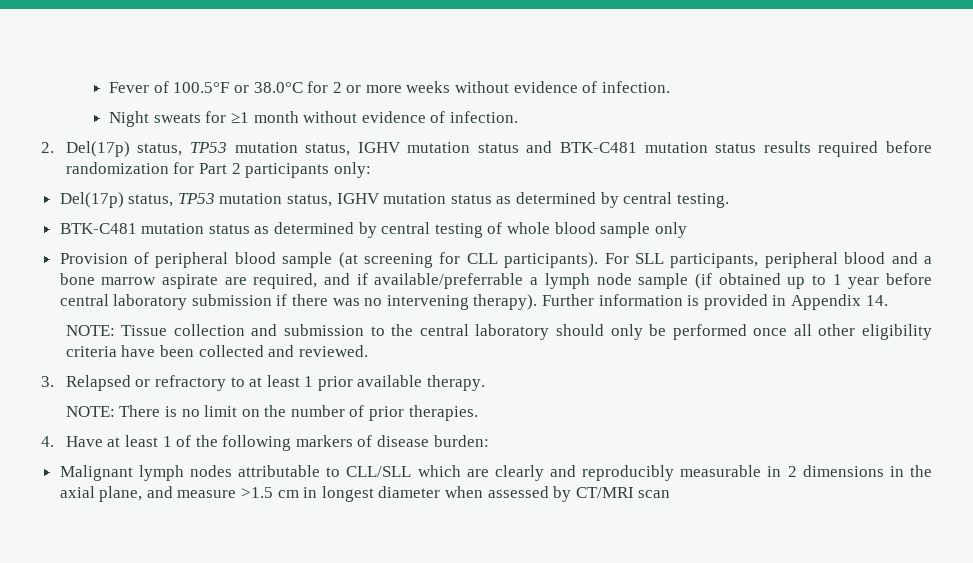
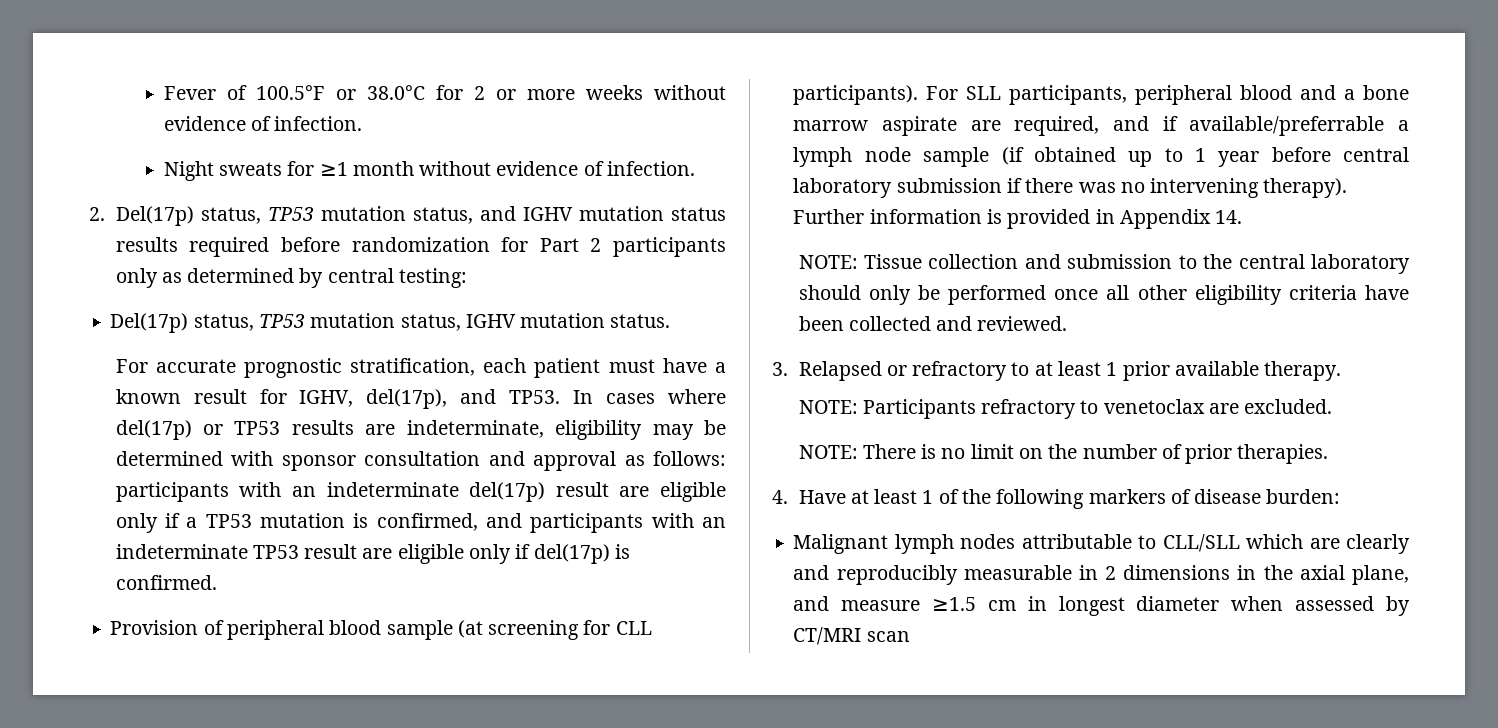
- 2. Del(17p) status, TP53 mutation status, IGHV mutation status and BTK-C481 mutation status results required before randomization for Part 2 participants only:
- Del(17p) status, TP53 mutation status, IGHV mutation status as determined by central testing.
- BTK-C481 mutation status as determined by central testing of whole blood sample only
+ 2. Del(17p) status, TP53 mutation status, and IGHV mutation status results required before randomization for Part 2 participants only as determined by central testing:
+ Del(17p) status, TP53 mutation status, IGHV mutation status.
+ For accurate prognostic stratification, each patient must have a known result for IGHV, del(17p), and TP53. In cases where del(17p) or TP53 results are indeterminate, eligibility may be determined with sponsor consultation and approval as follows: participants with an indeterminate del(17p) result are eligible only if a TP53 mutation is confirmed, and participants with an indeterminate TP53 result are eligible only if del(17p) is confirmed.
+ NOTE: Participants refractory to venetoclax are excluded.
- Malignant lymph nodes attributable to CLL/SLL which are clearly and reproducibly measurable in 2 dimensions in the axial plane, and measure >1.5 cm in longest diameter when assessed by CT/MRI scan
+ Malignant lymph nodes attributable to CLL/SLL which are clearly and reproducibly measurable in 2 dimensions in the axial plane, and measure ≥1.5 cm in longest diameter when assessed by CT/MRI scan

